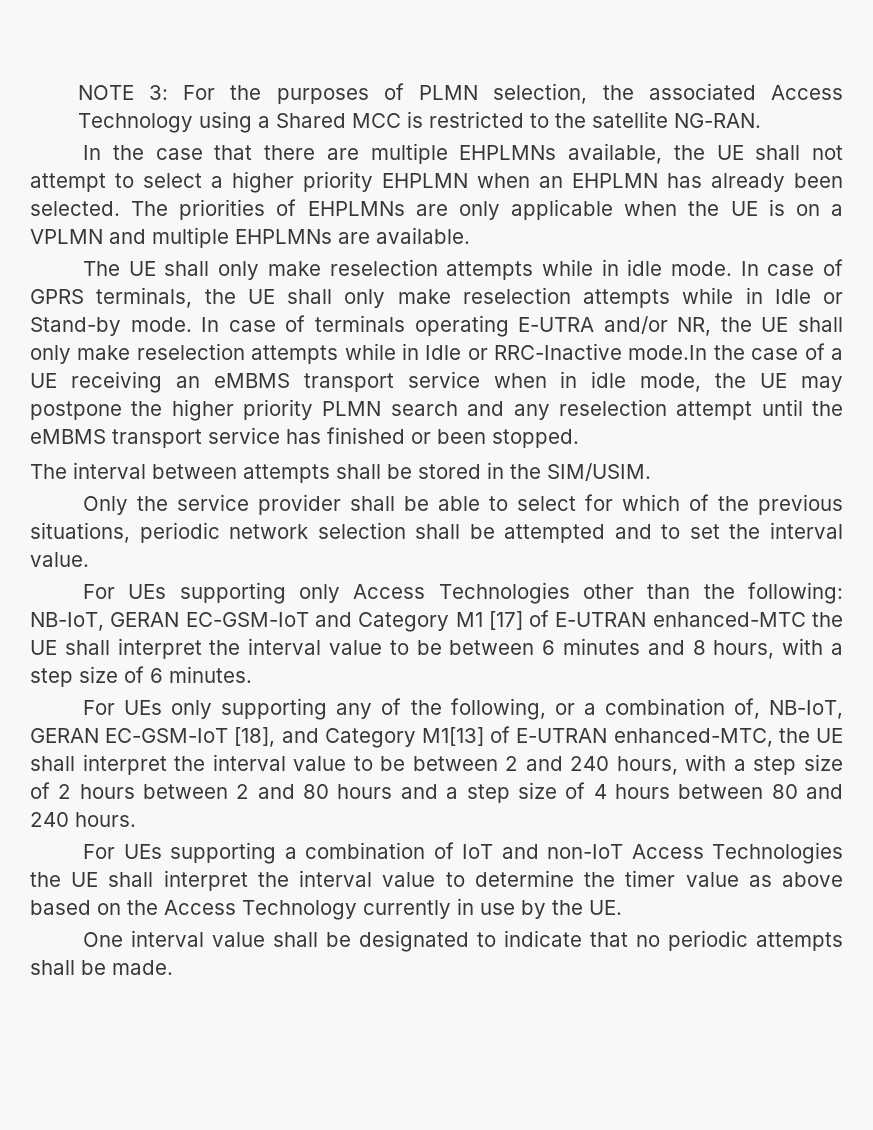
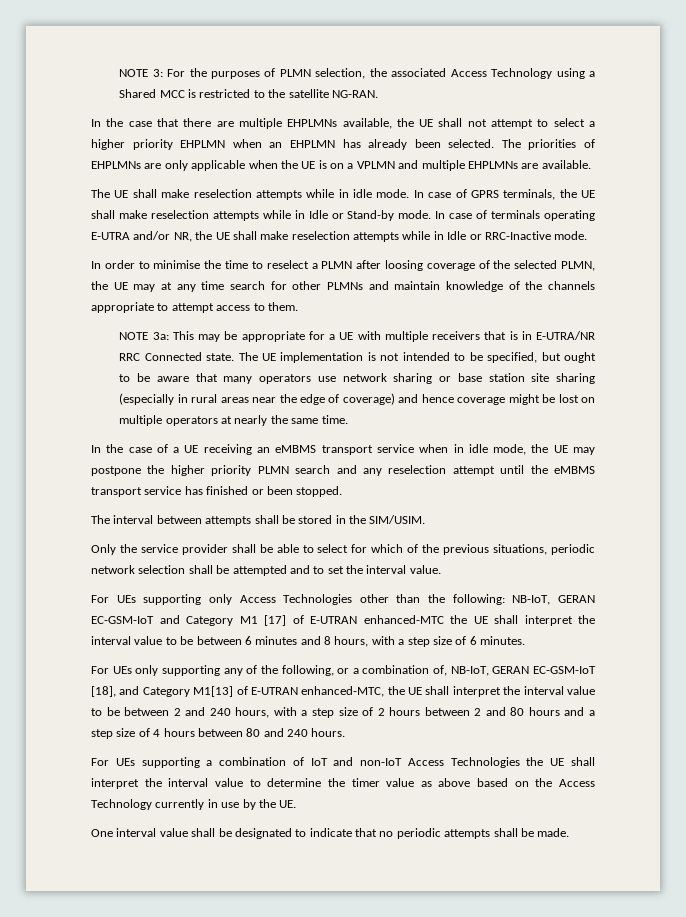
- The UE shall only make reselection attempts while in idle mode.
+ The UE shall make reselection attempts while in idle mode.
- In case of GPRS terminals, the UE shall only make reselection attempts while in Idle or Stand-by mode.
+ In case of GPRS terminals, the UE shall make reselection attempts while in Idle or Stand-by mode.
- In case of terminals operating E-UTRA and/or NR, the UE shall only make reselection attempts while in Idle or RRC-Inactive mode.In the case of a UE receiving an eMBMS transport service when in idle mode, the UE may postpone the higher priority PLMN search and any reselection attempt until the eMBMS transport service has finished or been stopped.
+ In case of terminals operating E-UTRA and/or NR, the UE shall make reselection attempts while in Idle or RRC-Inactive mode.
+ In order to minimise the time to reselect a PLMN after loosing coverage of the selected PLMN, the UE may at any time search for other PLMNs and maintain knowledge of the channels appropriate to attempt access to them.
+ NOTE 3a: This may be appropriate for a UE with multiple receivers that is in E-UTRA/NR RRC Connected state. The UE implementation is not intended to be specified, but ought to be aware that many operators use network sharing or base station site sharing (especially in rural areas near the edge of coverage) and hence coverage might be lost on multiple operators at nearly the same time.
+ In the case of a UE receiving an eMBMS transport service when in idle mode, the UE may postpone the higher priority PLMN search and any reselection attempt until the eMBMS transport service has finished or been stopped.

